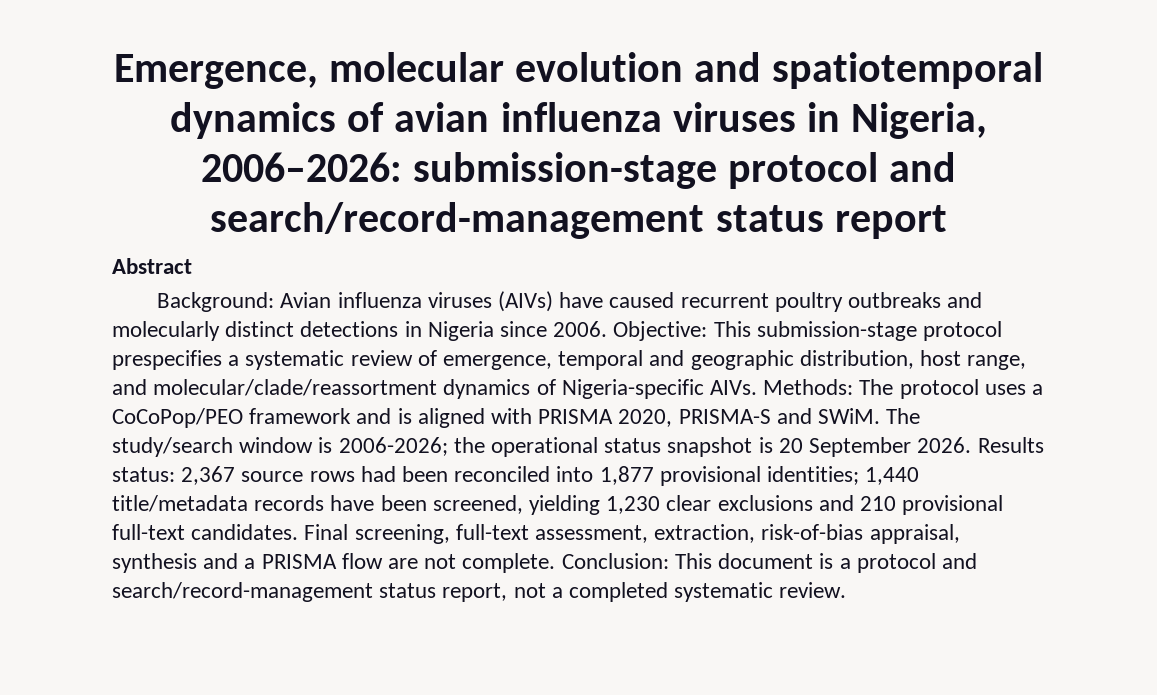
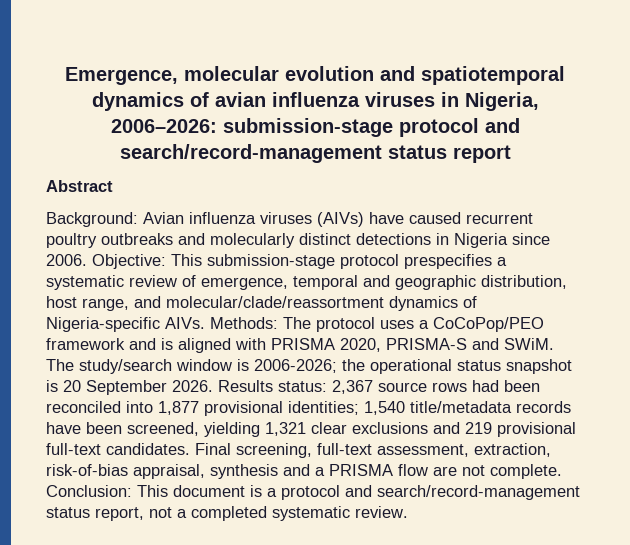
- Results status: 2,367 source rows had been reconciled into 1,877 provisional identities; 1,440 title/metadata records have been screened, yielding 1,230 clear exclusions and 210 provisional full-text candidates.
+ Results status: 2,367 source rows had been reconciled into 1,877 provisional identities; 1,540 title/metadata records have been screened, yielding 1,321 clear exclusions and 219 provisional full-text candidates.

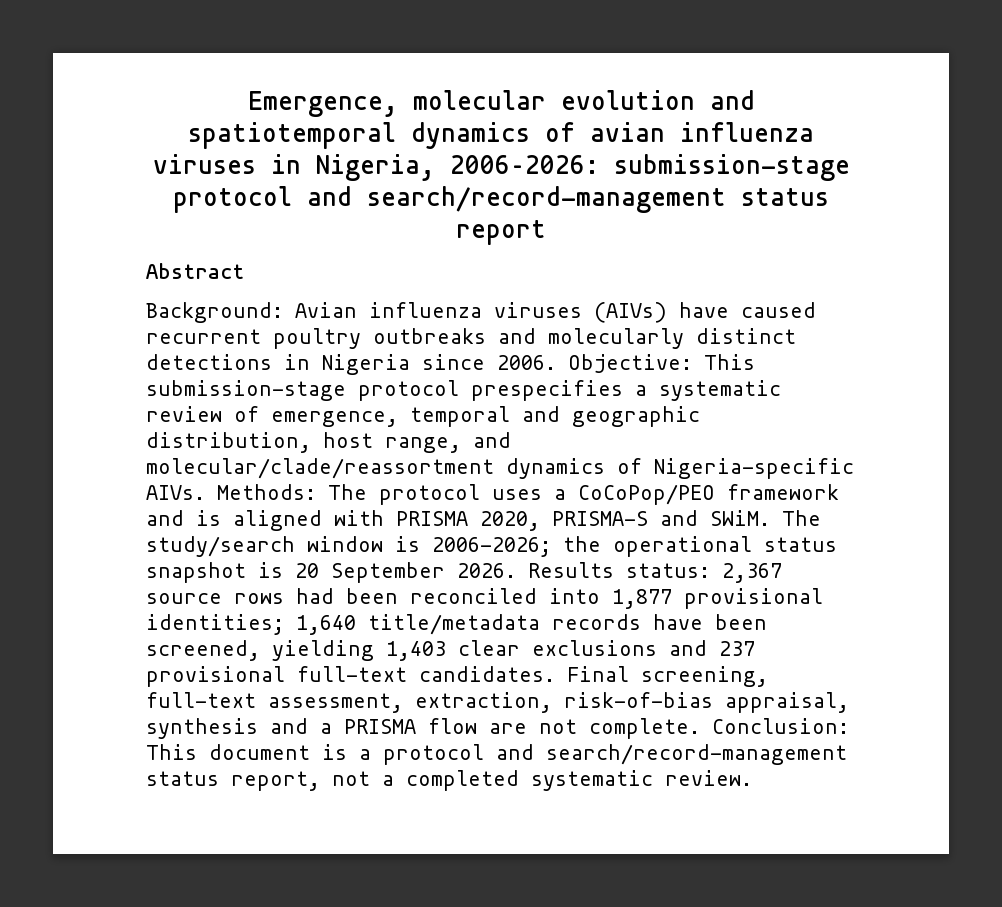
- Results status: 2,367 source rows had been reconciled into 1,877 provisional identities; 1,540 title/metadata records have been screened, yielding 1,321 clear exclusions and 219 provisional full-text candidates.
+ Results status: 2,367 source rows had been reconciled into 1,877 provisional identities; 1,640 title/metadata records have been screened, yielding 1,403 clear exclusions and 237 provisional full-text candidates.

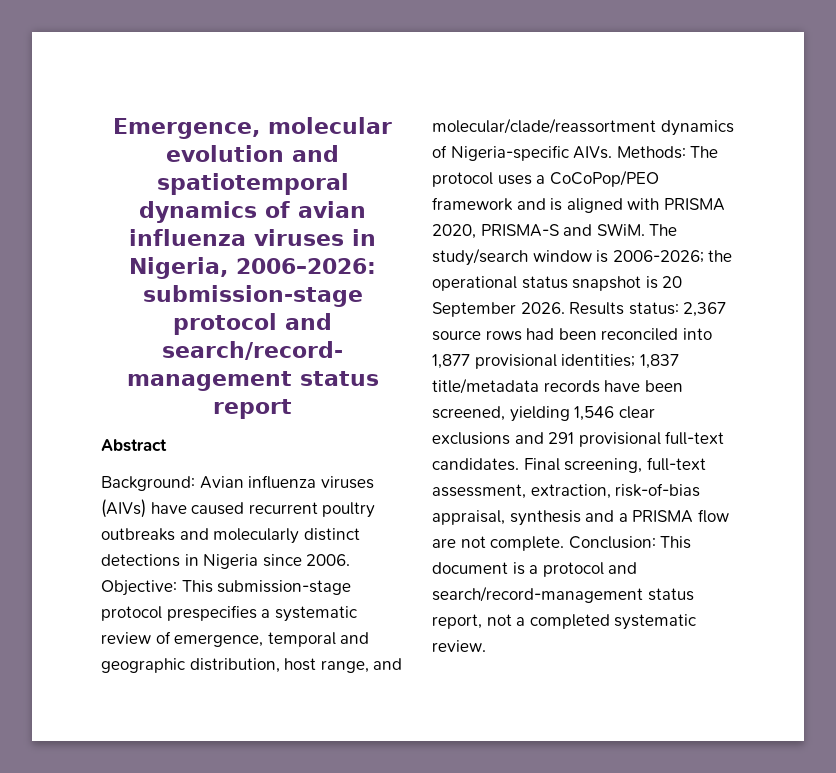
- Results status: 2,367 source rows had been reconciled into 1,877 provisional identities; 1,640 title/metadata records have been screened, yielding 1,403 clear exclusions and 237 provisional full-text candidates.
+ Results status: 2,367 source rows had been reconciled into 1,877 provisional identities; 1,837 title/metadata records have been screened, yielding 1,546 clear exclusions and 291 provisional full-text candidates.

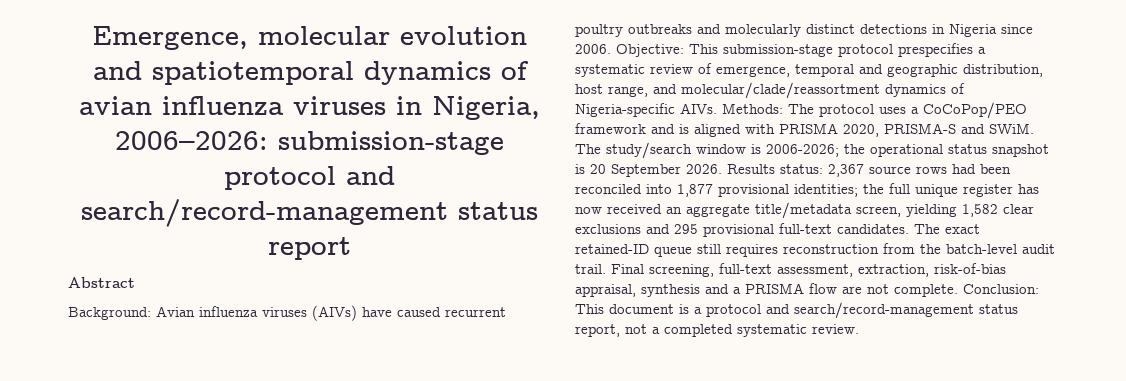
- Results status: 2,367 source rows had been reconciled into 1,877 provisional identities; 1,837 title/metadata records have been screened, yielding 1,546 clear exclusions and 291 provisional full-text candidates.
+ Results status: 2,367 source rows had been reconciled into 1,877 provisional identities; the full unique register has now received an aggregate title/metadata screen, yielding 1,582 clear exclusions and 295 provisional full-text candidates.
+ The exact retained-ID queue still requires reconstruction from the batch-level audit trail.

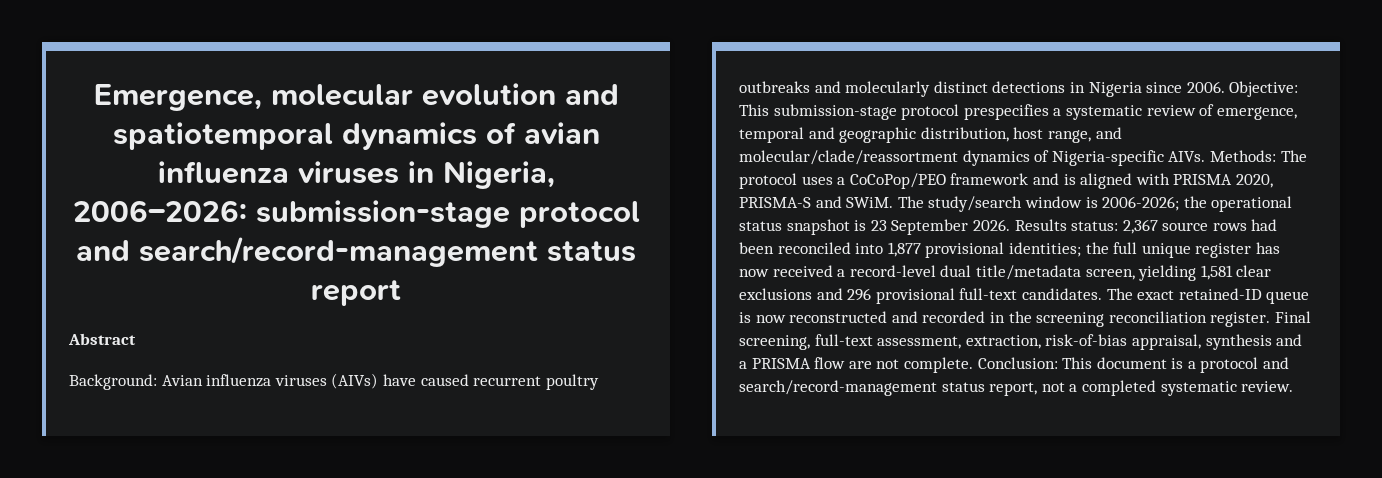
- The study/search window is 2006-2026; the operational status snapshot is 20 September 2026.
+ The study/search window is 2006-2026; the operational status snapshot is 23 September 2026.
- Results status: 2,367 source rows had been reconciled into 1,877 provisional identities; the full unique register has now received an aggregate title/metadata screen, yielding 1,582 clear exclusions and 295 provisional full-text candidates.
+ Results status: 2,367 source rows had been reconciled into 1,877 provisional identities; the full unique register has now received a record-level dual title/metadata screen, yielding 1,581 clear exclusions and 296 provisional full-text candidates.
- The exact retained-ID queue still requires reconstruction from the batch-level audit trail.
+ The exact retained-ID queue is now reconstructed and recorded in the screening reconciliation register.

